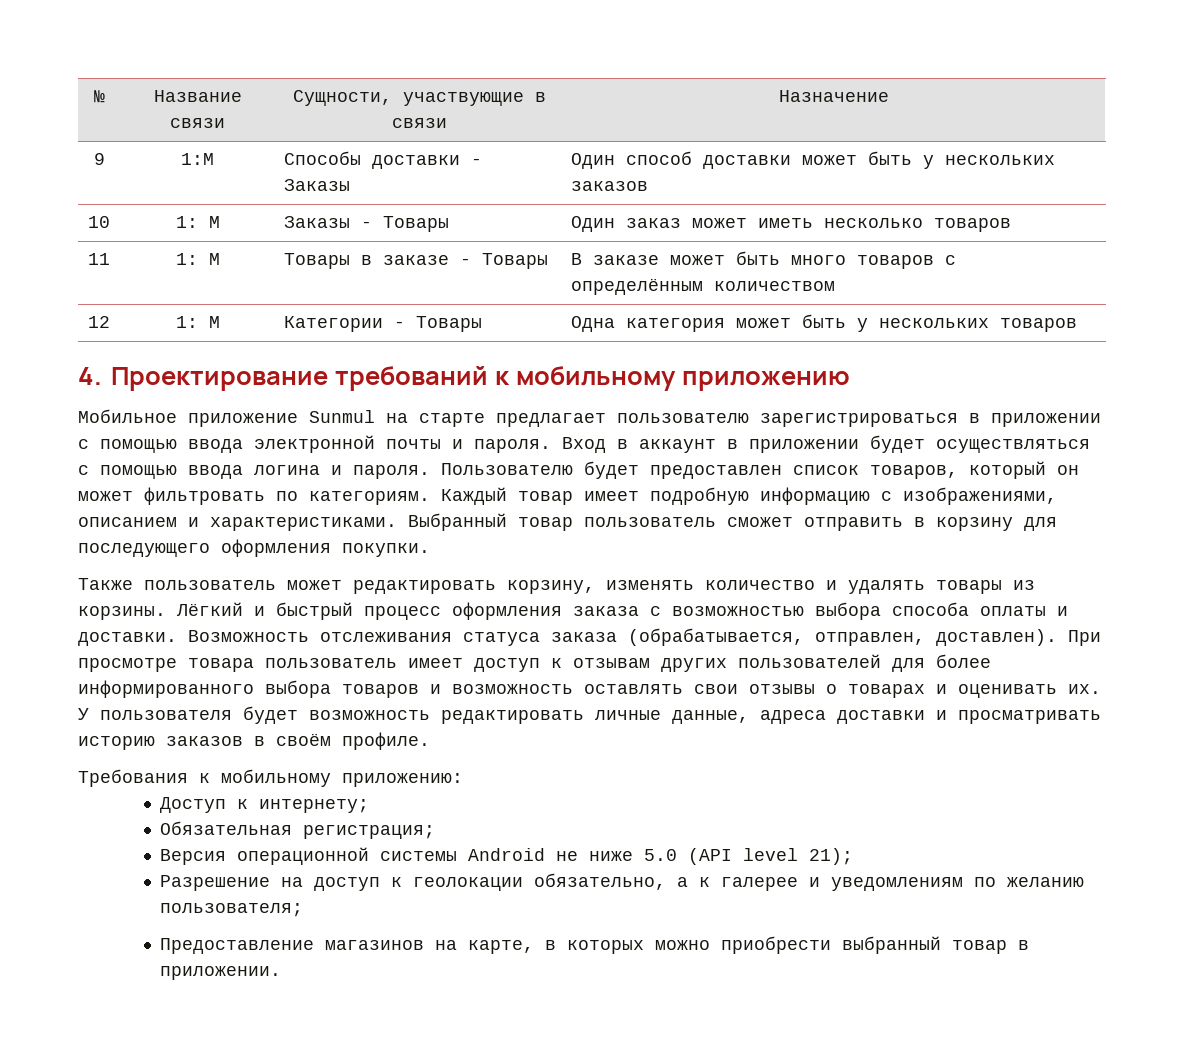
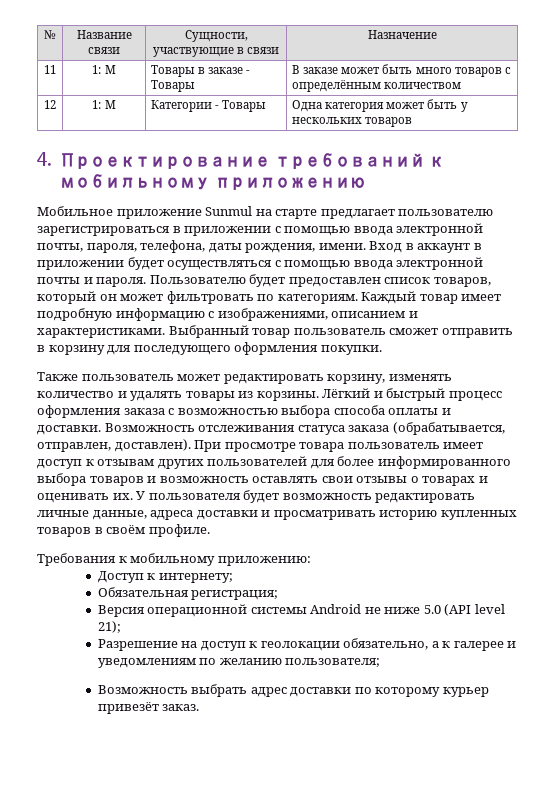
- 9 | 1:М | Способы доставки - Заказы | Один способ доставки может быть у нескольких заказов
- 10 | 1: М | Заказы - Товары | Один заказ может иметь несколько товаров
- Мобильное приложение Sunmul на старте предлагает пользователю зарегистрироваться в приложении с помощью ввода электронной почты и пароля.
+ Мобильное приложение Sunmul на старте предлагает пользователю зарегистрироваться в приложении с помощью ввода электронной почты, пароля, телефона, даты рождения, имени.
- Вход в аккаунт в приложении будет осуществляться с помощью ввода логина и пароля.
+ Вход в аккаунт в приложении будет осуществляться с помощью ввода электронной почты и пароля.
- У пользователя будет возможность редактировать личные данные, адреса доставки и просматривать историю заказов в своём профиле.
+ У пользователя будет возможность редактировать личные данные, адреса доставки и просматривать историю купленных товаров в своём профиле.
- Предоставление магазинов на карте, в которых можно приобрести выбранный товар в приложении.
+ Возможность выбрать адрес доставки по которому курьер привезёт заказ.

